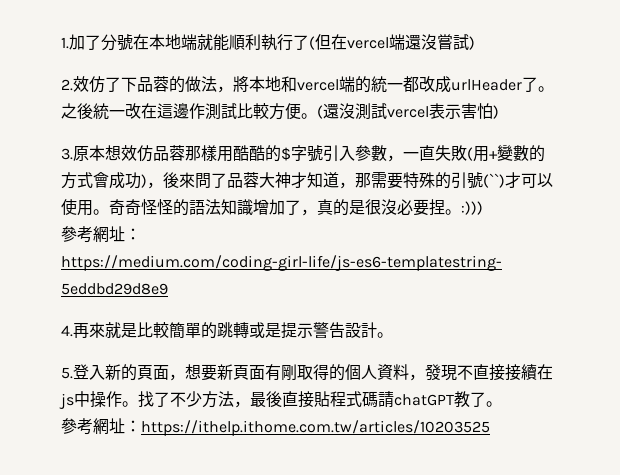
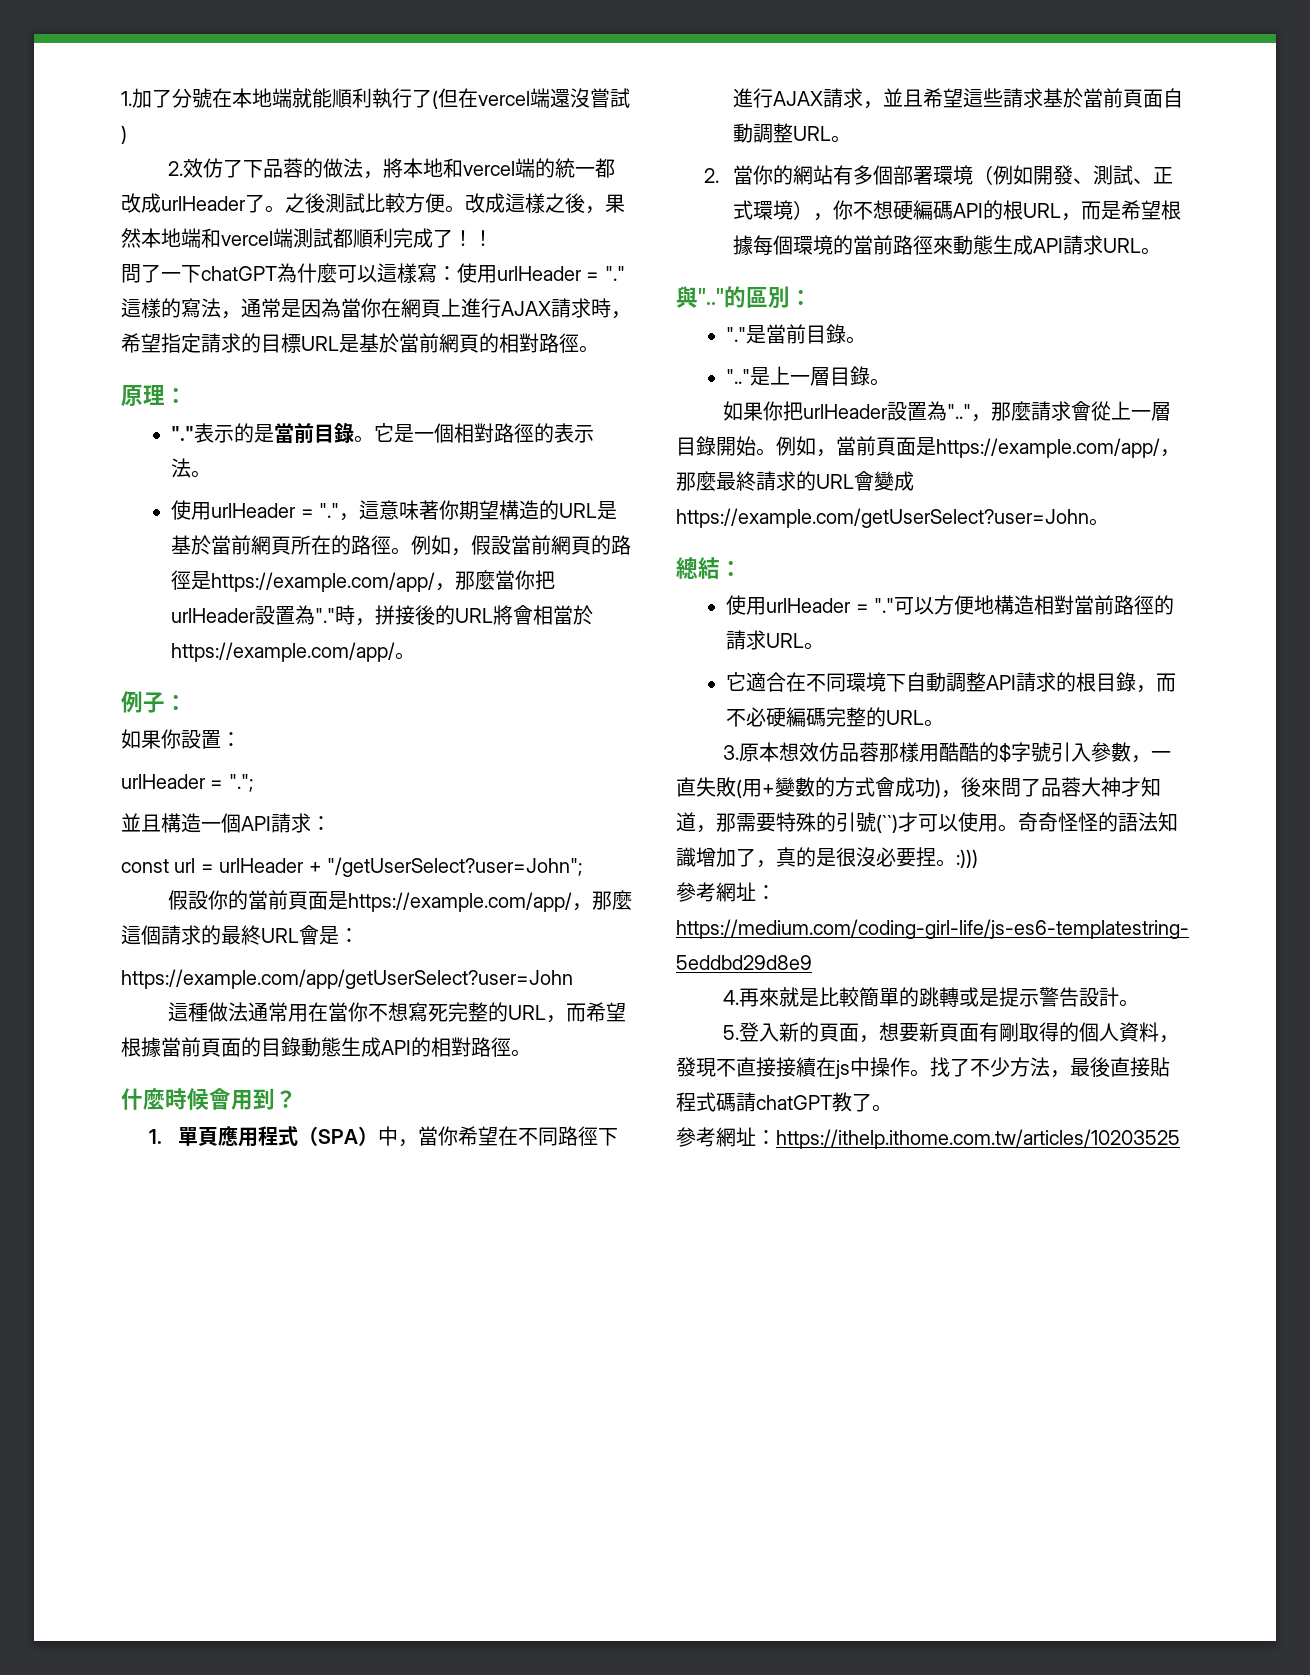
- 之後統一改在這邊作測試比較方便。(還沒測試vercel表示害怕)
+ 之後測試比較方便。改成這樣之後，果然本地端和vercel端測試都順利完成了！！
+ 問了一下chatGPT為什麼可以這樣寫：使用urlHeader = "."這樣的寫法，通常是因為當你在網頁上進行AJAX請求時，希望指定請求的目標URL是基於當前網頁的相對路徑。
+ 原理：
+ "."表示的是當前目錄。它是一個相對路徑的表示法。
+ 使用urlHeader = "."，這意味著你期望構造的URL是基於當前網頁所在的路徑。例如，假設當前網頁的路徑是https://example.com/app/，那麼當你把urlHeader設置為"."時，拼接後的URL將會相當於https://example.com/app/。
+ 例子：
+ 如果你設置：
+ urlHeader = ".";
+ 並且構造一個API請求：
+ const url = urlHeader + "/getUserSelect?user=John";
+ 假設你的當前頁面是https://example.com/app/，那麼這個請求的最終URL會是：
+ https://example.com/app/getUserSelect?user=John
+ 這種做法通常用在當你不想寫死完整的URL，而希望根據當前頁面的目錄動態生成API的相對路徑。
+ 什麼時候會用到？
+ 1.單頁應用程式（SPA）中，當你希望在不同路徑下進行AJAX請求，並且希望這些請求基於當前頁面自動調整URL。
+ 2.當你的網站有多個部署環境（例如開發、測試、正式環境），你不想硬編碼API的根URL，而是希望根據每個環境的當前路徑來動態生成API請求URL。
+ 與".."的區別：
+ "."是當前目錄。
+ ".."是上一層目錄。
+ 如果你把urlHeader設置為".."，那麼請求會從上一層目錄開始。例如，當前頁面是https://example.com/app/，那麼最終請求的URL會變成https://example.com/getUserSelect?user=John。
+ 總結：
+ 使用urlHeader = "."可以方便地構造相對當前路徑的請求URL。
+ 它適合在不同環境下自動調整API請求的根目錄，而不必硬編碼完整的URL。

